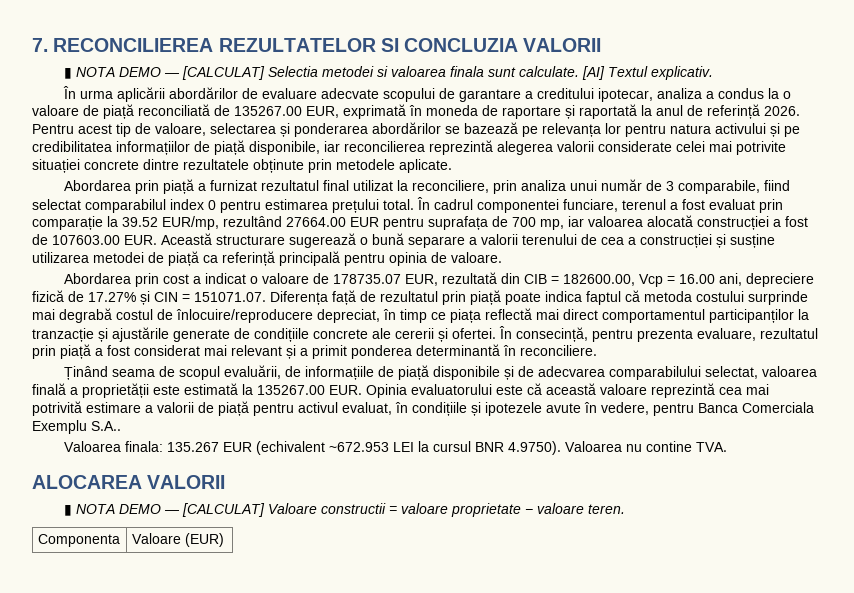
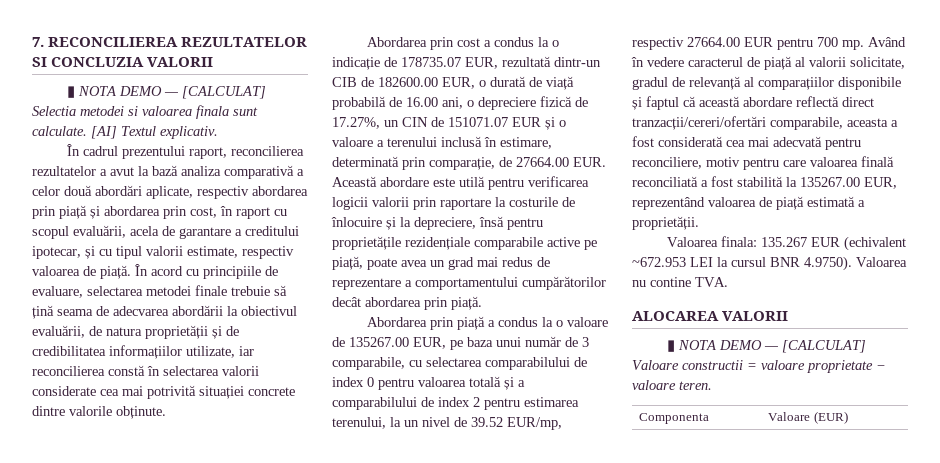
- În urma aplicării abordărilor de evaluare adecvate scopului de garantare a creditului ipotecar, analiza a condus la o valoare de piață reconciliată de 135267.00 EUR, exprimată în moneda de raportare și raportată la anul de referință 2026. Pentru acest tip de valoare, selectarea și ponderarea abordărilor se bazează pe relevanța lor pentru natura activului și pe credibilitatea informațiilor de piață disponibile, iar reconcilierea reprezintă alegerea valorii considerate celei mai potrivite situației concrete dintre rezultatele obținute prin metodele aplicate.
- Abordarea prin piață a furnizat rezultatul final utilizat la reconciliere, prin analiza unui număr de 3 comparabile, fiind selectat comparabilul index 0 pentru estimarea prețului total. În cadrul componentei funciare, terenul a fost evaluat prin comparație la 39.52 EUR/mp, rezultând 27664.00 EUR pentru suprafața de 700 mp, iar valoarea alocată construcției a fost de 107603.00 EUR. Această structurare sugerează o bună separare a valorii terenului de cea a construcției și susține utilizarea metodei de piață ca referință principală pentru opinia de valoare.
- Abordarea prin cost a indicat o valoare de 178735.07 EUR, rezultată din CIB = 182600.00, Vcp = 16.00 ani, depreciere fizică de 17.27% și CIN = 151071.07. Diferența față de rezultatul prin piață poate indica faptul că metoda costului surprinde mai degrabă costul de înlocuire/reproducere depreciat, în timp ce piața reflectă mai direct comportamentul participanților la tranzacție și ajustările generate de condițiile concrete ale cererii și ofertei. În consecință, pentru prezenta evaluare, rezultatul prin piață a fost considerat mai relevant și a primit ponderea determinantă în reconciliere.
- Ținând seama de scopul evaluării, de informațiile de piață disponibile și de adecvarea comparabilului selectat, valoarea finală a proprietății este estimată la 135267.00 EUR. Opinia evaluatorului este că această valoare reprezintă cea mai potrivită estimare a valorii de piață pentru activul evaluat, în condițiile și ipotezele avute în vedere, pentru Banca Comerciala Exemplu S.A..
+ În cadrul prezentului raport, reconcilierea rezultatelor a avut la bază analiza comparativă a celor două abordări aplicate, respectiv abordarea prin piață și abordarea prin cost, în raport cu scopul evaluării, acela de garantare a creditului ipotecar, și cu tipul valorii estimate, respectiv valoarea de piață. În acord cu principiile de evaluare, selectarea metodei finale trebuie să țină seama de adecvarea abordării la obiectivul evaluării, de natura proprietății și de credibilitatea informațiilor utilizate, iar reconcilierea constă în selectarea valorii considerate cea mai potrivită situației concrete dintre valorile obținute.
+ Abordarea prin cost a condus la o indicație de 178735.07 EUR, rezultată dintr-un CIB de 182600.00 EUR, o durată de viață probabilă de 16.00 ani, o depreciere fizică de 17.27%, un CIN de 151071.07 EUR și o valoare a terenului inclusă în estimare, determinată prin comparație, de 27664.00 EUR. Această abordare este utilă pentru verificarea logicii valorii prin raportare la costurile de înlocuire și la depreciere, însă pentru proprietățile rezidențiale comparabile active pe piață, poate avea un grad mai redus de reprezentare a comportamentului cumpărătorilor decât abordarea prin piață.
+ Abordarea prin piață a condus la o valoare de 135267.00 EUR, pe baza unui număr de 3 comparabile, cu selectarea comparabilului de index 0 pentru valoarea totală și a comparabilului de index 2 pentru estimarea terenului, la un nivel de 39.52 EUR/mp, respectiv 27664.00 EUR pentru 700 mp. Având în vedere caracterul de piață al valorii solicitate, gradul de relevanță al comparațiilor disponibile și faptul că această abordare reflectă direct tranzacții/cereri/ofertări comparabile, aceasta a fost considerată cea mai adecvată pentru reconciliere, motiv pentru care valoarea finală reconciliată a fost stabilită la 135267.00 EUR, reprezentând valoarea de piață estimată a proprietății.

